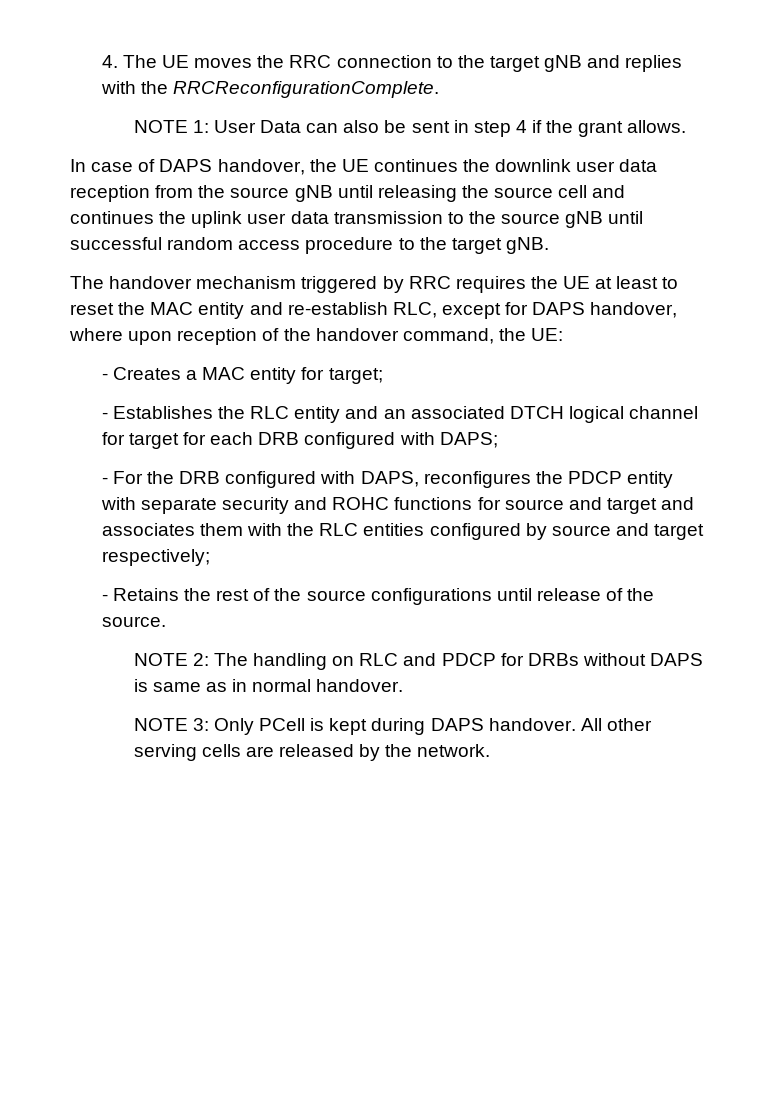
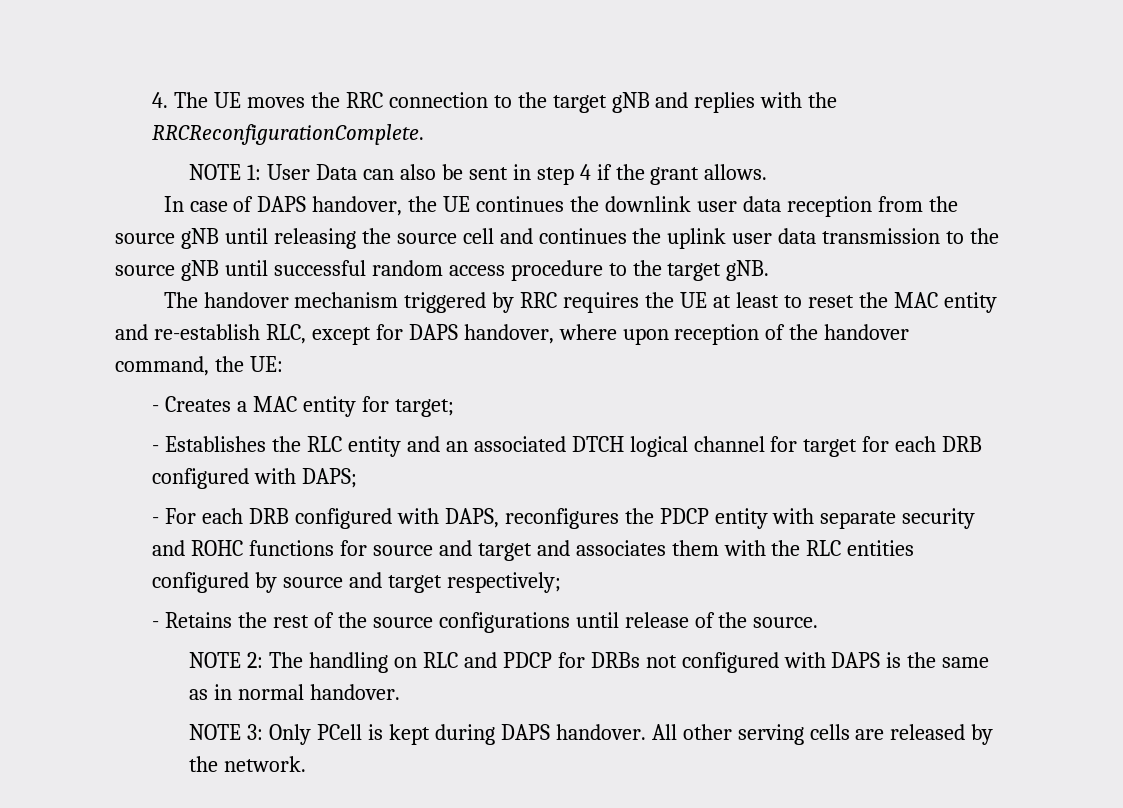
- - For the DRB configured with DAPS, reconfigures the PDCP entity with separate security and ROHC functions for source and target and associates them with the RLC entities configured by source and target respectively;
+ - For each DRB configured with DAPS, reconfigures the PDCP entity with separate security and ROHC functions for source and target and associates them with the RLC entities configured by source and target respectively;
- NOTE 2: The handling on RLC and PDCP for DRBs without DAPS is same as in normal handover.
+ NOTE 2: The handling on RLC and PDCP for DRBs not configured with DAPS is the same as in normal handover.

